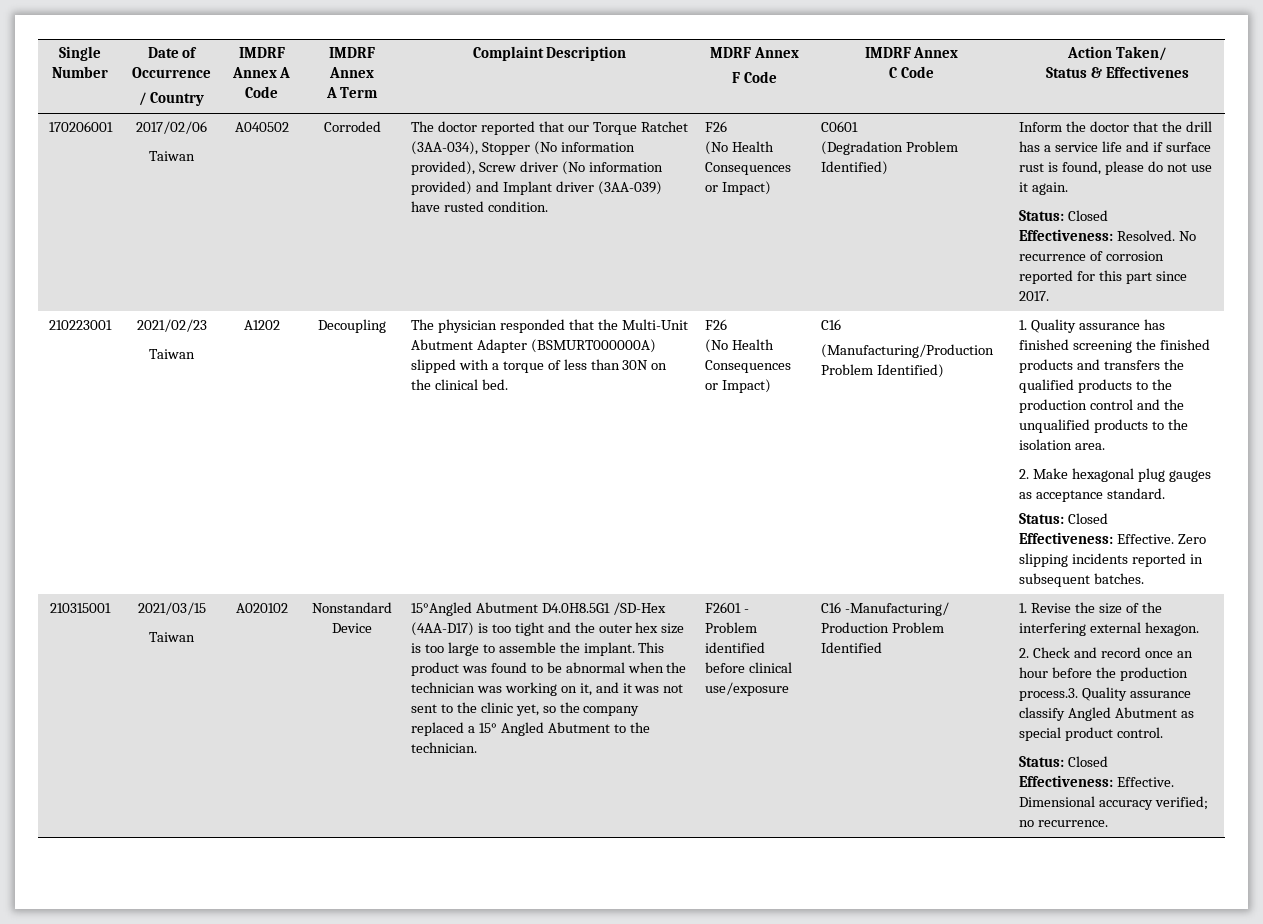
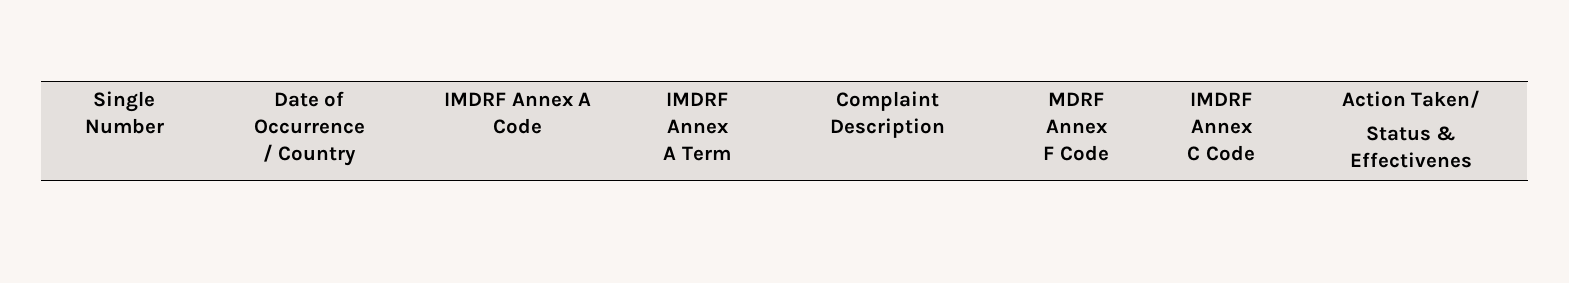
- 170206001 | 2017/02/06
- Taiwan | A040502 | Corroded | The doctor reported that our Torque Ratchet (3AA-034), Stopper (No information provided), Screw driver (No information provided) and Implant driver (3AA-039) have rusted condition. | F26
- (No Health Consequences or Impact) | C0601
- (Degradation Problem Identified) | Inform the doctor that the drill has a service life and if surface rust is found, please do not use it again.
- Status: Closed
- Effectiveness: Resolved. No recurrence of corrosion reported for this part since 2017.
- 210223001 | 2021/02/23
- Taiwan | A1202 | Decoupling | The physician responded that the Multi-Unit Abutment Adapter (BSMURT000000A) slipped with a torque of less than 30N on the clinical bed. | F26
- (No Health Consequences or Impact) | C16
- (Manufacturing/Production Problem Identified) | 1. Quality assurance has finished screening the finished products and transfers the qualified products to the production control and the unqualified products to the isolation area.
- 2. Make hexagonal plug gauges as acceptance standard.
- Status: Closed
- Effectiveness: Effective. Zero slipping incidents reported in subsequent batches.
- 210315001 | 2021/03/15
- Taiwan | A020102 | Nonstandard Device | 15°Angled Abutment D4.0H8.5G1 /SD-Hex (4AA-D17) is too tight and the outer hex size is too large to assemble the implant. This product was found to be abnormal when the technician was working on it, and it was not sent to the clinic yet, so the company replaced a 15° Angled Abutment to the technician. | F2601 - Problem identified before clinical use/exposure | C16 -Manufacturing/ Production Problem Identified | 1. Revise the size of the interfering external hexagon.
- 2. Check and record once an hour before the production process.3. Quality assurance classify Angled Abutment as special product control.
- Status: Closed
- Effectiveness: Effective. Dimensional accuracy verified; no recurrence.

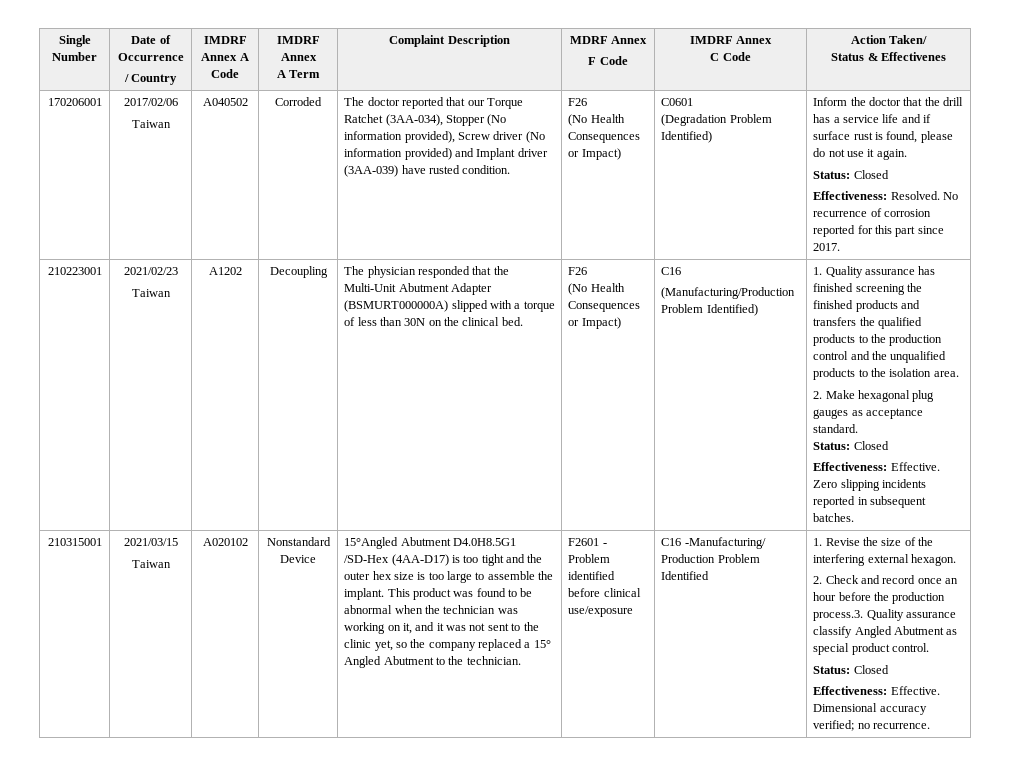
+ 170206001 | 2017/02/06
+ Taiwan | A040502 | Corroded | The doctor reported that our Torque Ratchet (3AA-034), Stopper (No information provided), Screw driver (No information provided) and Implant driver (3AA-039) have rusted condition. | F26
+ (No Health Consequences or Impact) | C0601
+ (Degradation Problem Identified) | Inform the doctor that the drill has a service life and if surface rust is found, please do not use it again.
+ Status: Closed
+ Effectiveness: Resolved. No recurrence of corrosion reported for this part since 2017.
+ 210223001 | 2021/02/23
+ Taiwan | A1202 | Decoupling | The physician responded that the Multi-Unit Abutment Adapter (BSMURT000000A) slipped with a torque of less than 30N on the clinical bed. | F26
+ (No Health Consequences or Impact) | C16
+ (Manufacturing/Production Problem Identified) | 1. Quality assurance has finished screening the finished products and transfers the qualified products to the production control and the unqualified products to the isolation area.
+ 2. Make hexagonal plug gauges as acceptance standard.
+ Status: Closed
+ Effectiveness: Effective. Zero slipping incidents reported in subsequent batches.
+ 210315001 | 2021/03/15
+ Taiwan | A020102 | Nonstandard Device | 15°Angled Abutment D4.0H8.5G1 /SD-Hex (4AA-D17) is too tight and the outer hex size is too large to assemble the implant. This product was found to be abnormal when the technician was working on it, and it was not sent to the clinic yet, so the company replaced a 15° Angled Abutment to the technician. | F2601 - Problem identified before clinical use/exposure | C16 -Manufacturing/ Production Problem Identified | 1. Revise the size of the interfering external hexagon.
+ 2. Check and record once an hour before the production process.3. Quality assurance classify Angled Abutment as special product control.
+ Status: Closed
+ Effectiveness: Effective. Dimensional accuracy verified; no recurrence.

